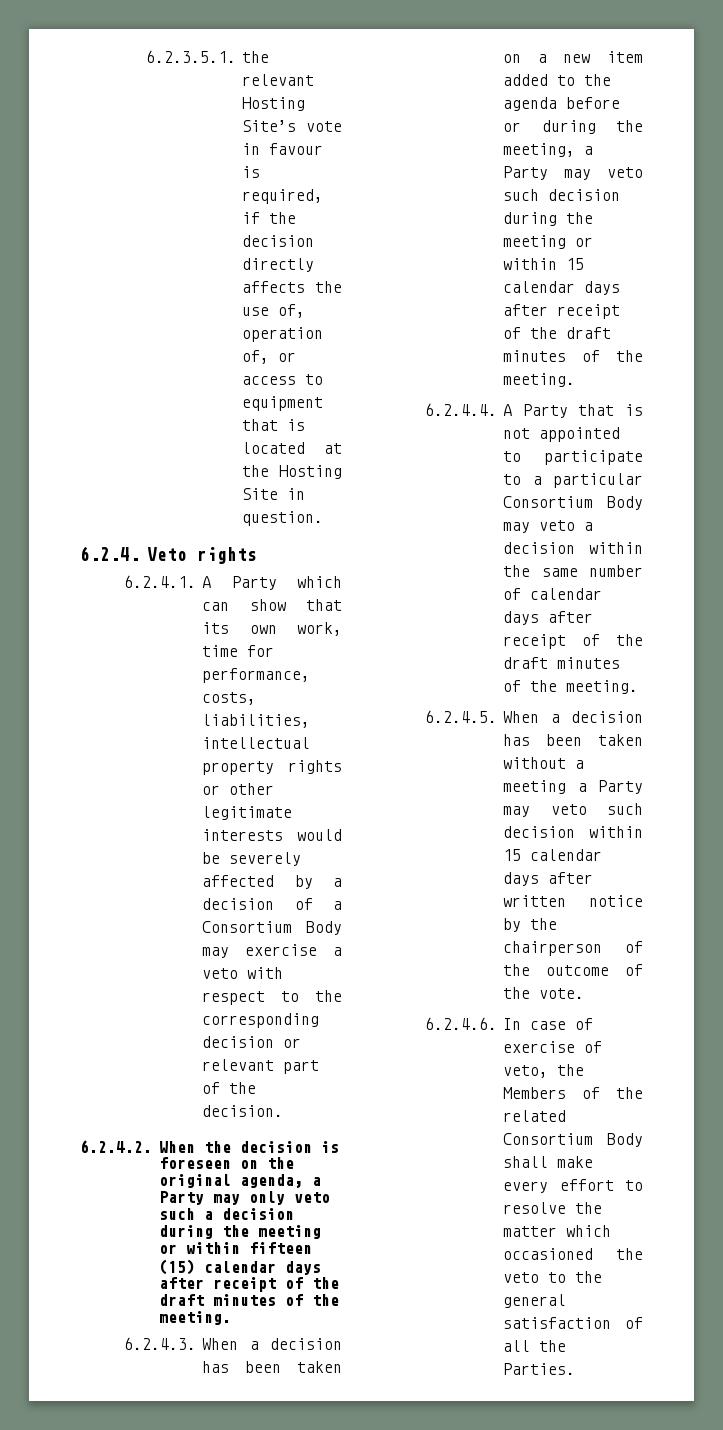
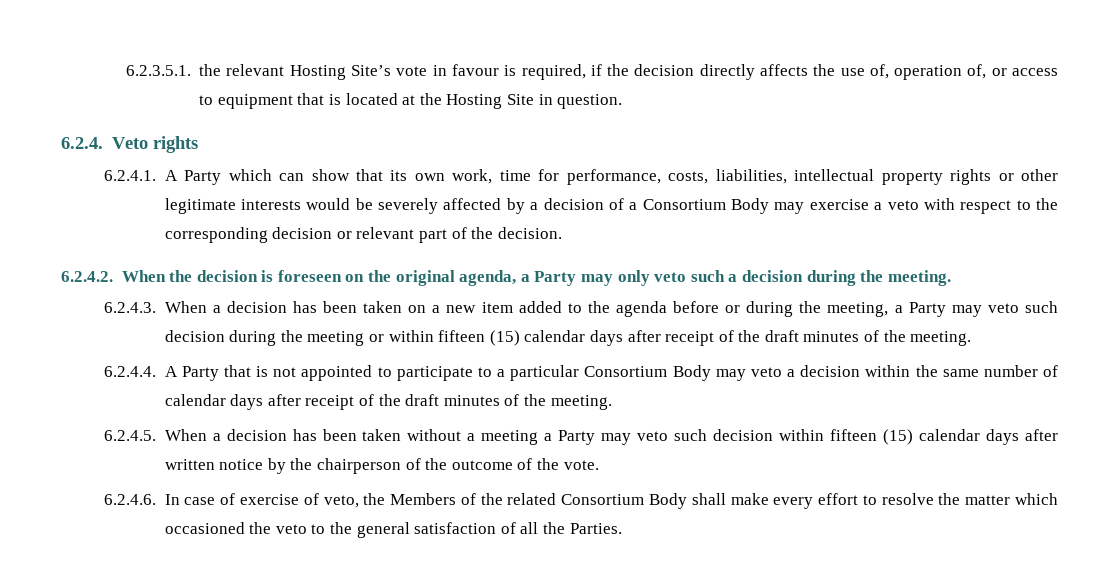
- 6.2.4.2. When the decision is foreseen on the original agenda, a Party may only veto such a decision during the meeting or within fifteen (15) calendar days after receipt of the draft minutes of the meeting.
+ 6.2.4.2. When the decision is foreseen on the original agenda, a Party may only veto such a decision during the meeting.
- 6.2.4.3. When a decision has been taken on a new item added to the agenda before or during the meeting, a Party may veto such decision during the meeting or within 15 calendar days after receipt of the draft minutes of the meeting.
+ 6.2.4.3. When a decision has been taken on a new item added to the agenda before or during the meeting, a Party may veto such decision during the meeting or within fifteen (15) calendar days after receipt of the draft minutes of the meeting.
- 6.2.4.5. When a decision has been taken without a meeting a Party may veto such decision within 15 calendar days after written notice by the chairperson of the outcome of the vote.
+ 6.2.4.5. When a decision has been taken without a meeting a Party may veto such decision within fifteen (15) calendar days after written notice by the chairperson of the outcome of the vote.

